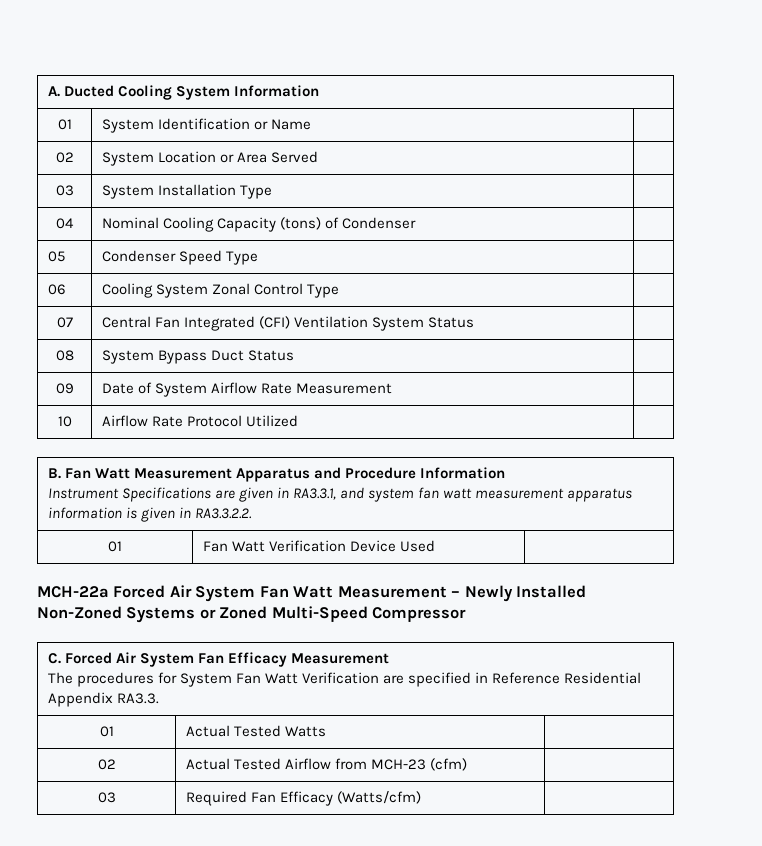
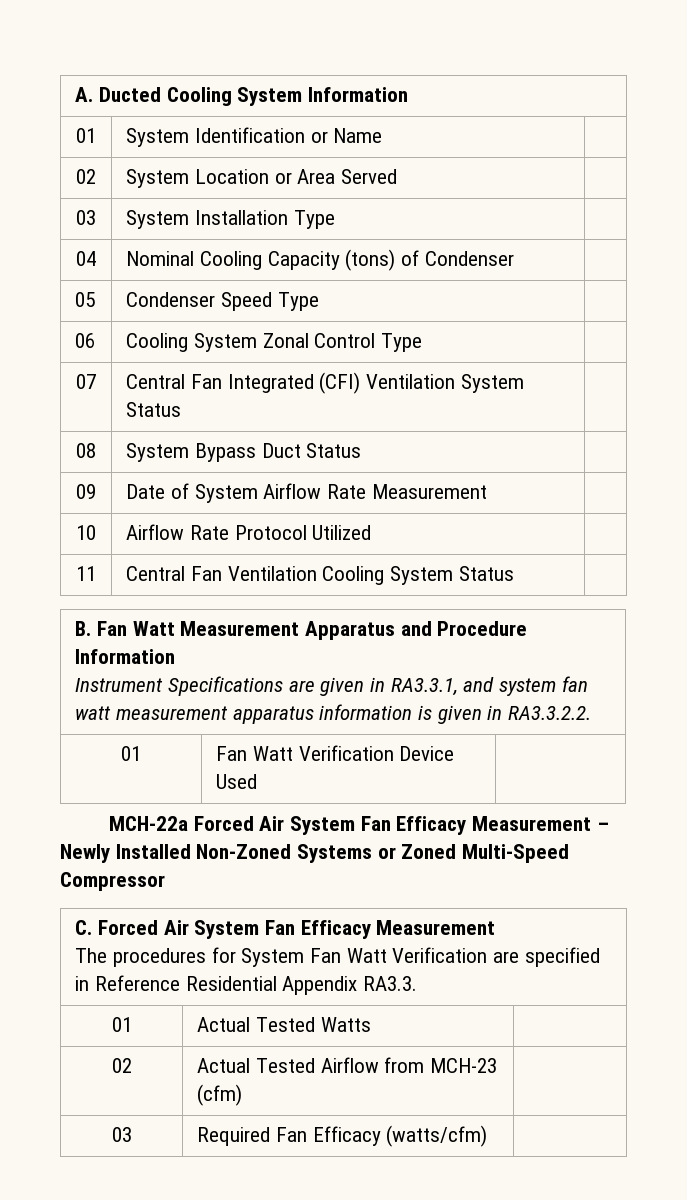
+ 11 | Central Fan Ventilation Cooling System Status |
- MCH-22a Forced Air System Fan Watt Measurement – Newly Installed Non-Zoned Systems or Zoned Multi-Speed Compressor
+ MCH-22a Forced Air System Fan Efficacy Measurement – Newly Installed Non-Zoned Systems or Zoned Multi-Speed Compressor
- 03 | Required Fan Efficacy (Watts/cfm) |
+ 03 | Required Fan Efficacy (watts/cfm) |

